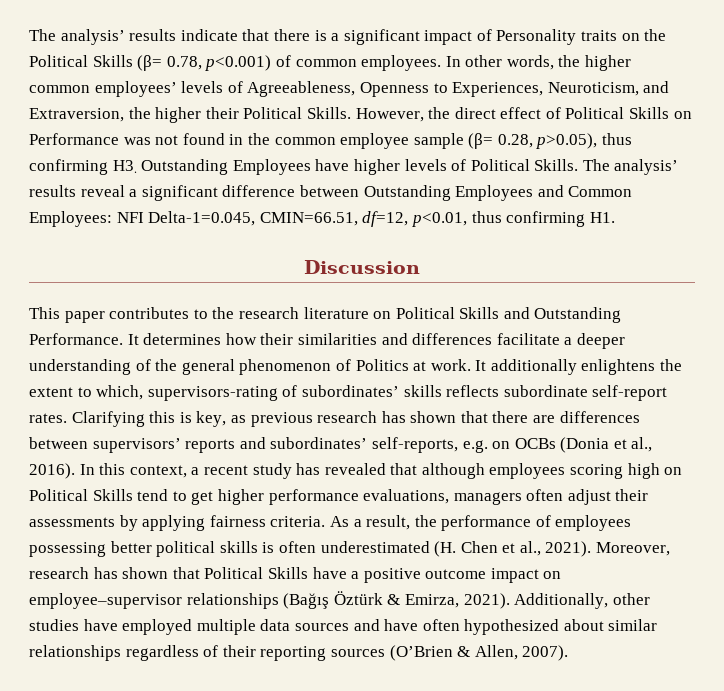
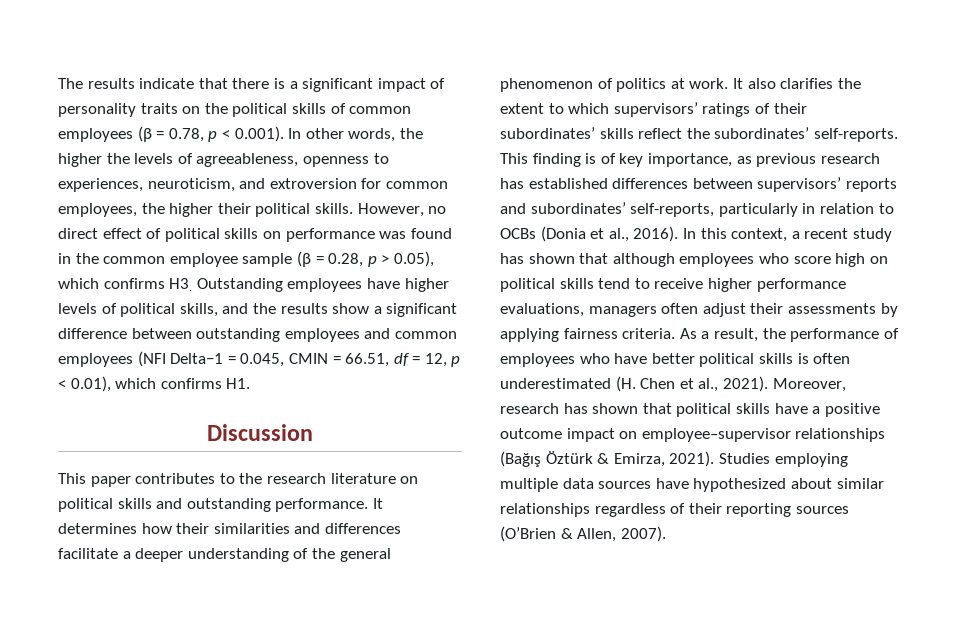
- The analysis’ results indicate that there is a significant impact of Personality traits on the Political Skills (β= 0.78, p<0.001) of common employees. In other words, the higher common employees’ levels of Agreeableness, Openness to Experiences, Neuroticism, and Extraversion, the higher their Political Skills. However, the direct effect of Political Skills on Performance was not found in the common employee sample (β= 0.28, p>0.05), thus confirming H3. Outstanding Employees have higher levels of Political Skills. The analysis’ results reveal a significant difference between Outstanding Employees and Common Employees: NFI Delta-1=0.045, CMIN=66.51, df=12, p<0.01, thus confirming H1.
+ The results indicate that there is a significant impact of personality traits on the political skills of common employees (β = 0.78, p < 0.001). In other words, the higher the levels of agreeableness, openness to experiences, neuroticism, and extroversion for common employees, the higher their political skills. However, no direct effect of political skills on performance was found in the common employee sample (β = 0.28, p > 0.05), which confirms H3. Outstanding employees have higher levels of political skills, and the results show a significant difference between outstanding employees and common employees (NFI Delta−1 = 0.045, CMIN = 66.51, df = 12, p < 0.01), which confirms H1.
- This paper contributes to the research literature on Political Skills and Outstanding Performance.
+ This paper contributes to the research literature on political skills and outstanding performance.
- It determines how their similarities and differences facilitate a deeper understanding of the general phenomenon of Politics at work.
+ It determines how their similarities and differences facilitate a deeper understanding of the general phenomenon of politics at work.
- It additionally enlightens the extent to which, supervisors-rating of subordinates’ skills reflects subordinate self-report rates. Clarifying this is key, as previous research has shown that there are differences between supervisors’ reports and subordinates’ self-reports, e.g. on OCBs (Donia et al., 2016).
+ It also clarifies the extent to which supervisors’ ratings of their subordinates’ skills reflect the subordinates’ self-reports. This finding is of key importance, as previous research has established differences between supervisors’ reports and subordinates’ self-reports, particularly in relation to OCBs (Donia et al., 2016).
- In this context, a recent study has revealed that although employees scoring high on Political Skills tend to get higher performance evaluations, managers often adjust their assessments by applying fairness criteria.
+ In this context, a recent study has shown that although employees who score high on political skills tend to receive higher performance evaluations, managers often adjust their assessments by applying fairness criteria.
- As a result, the performance of employees possessing better political skills is often underestimated (H. Chen et al., 2021).
+ As a result, the performance of employees who have better political skills is often underestimated (H. Chen et al., 2021).
- Moreover, research has shown that Political Skills have a positive outcome impact on employee–supervisor relationships (Bağış Öztürk & Emirza, 2021).
+ Moreover, research has shown that political skills have a positive outcome impact on employee–supervisor relationships (Bağış Öztürk & Emirza, 2021).
- Additionally, other studies have employed multiple data sources and have often hypothesized about similar relationships regardless of their reporting sources (O’Brien & Allen, 2007).
+ Studies employing multiple data sources have hypothesized about similar relationships regardless of their reporting sources (O’Brien & Allen, 2007).

